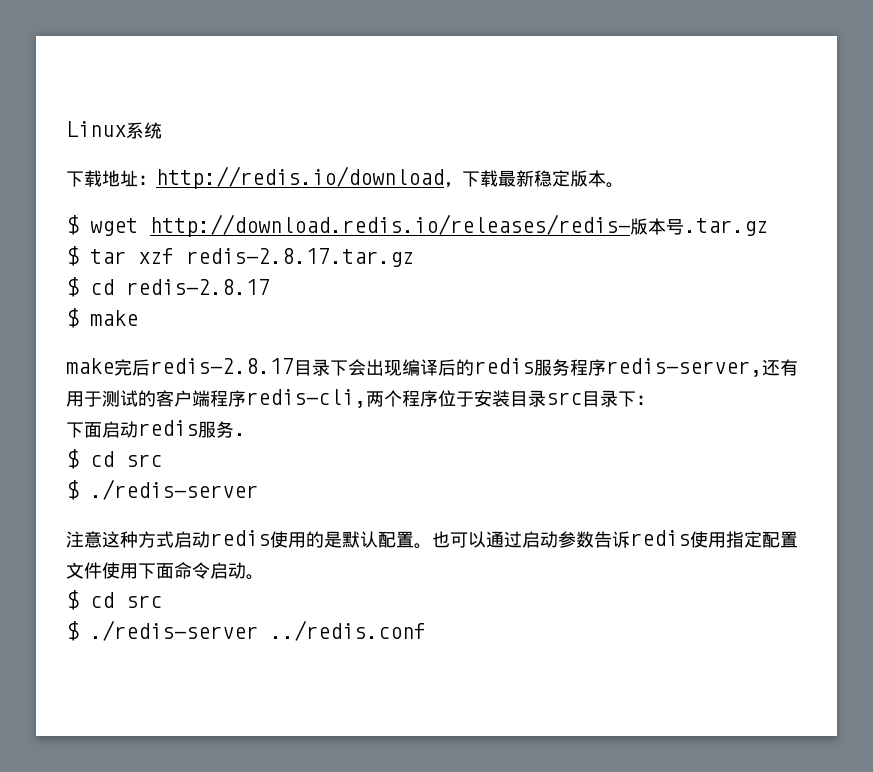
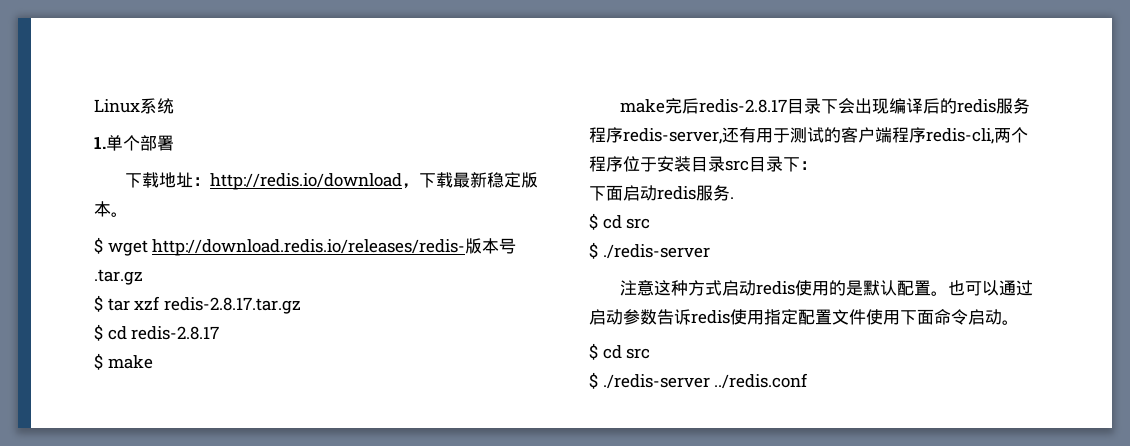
+ 1.单个部署

